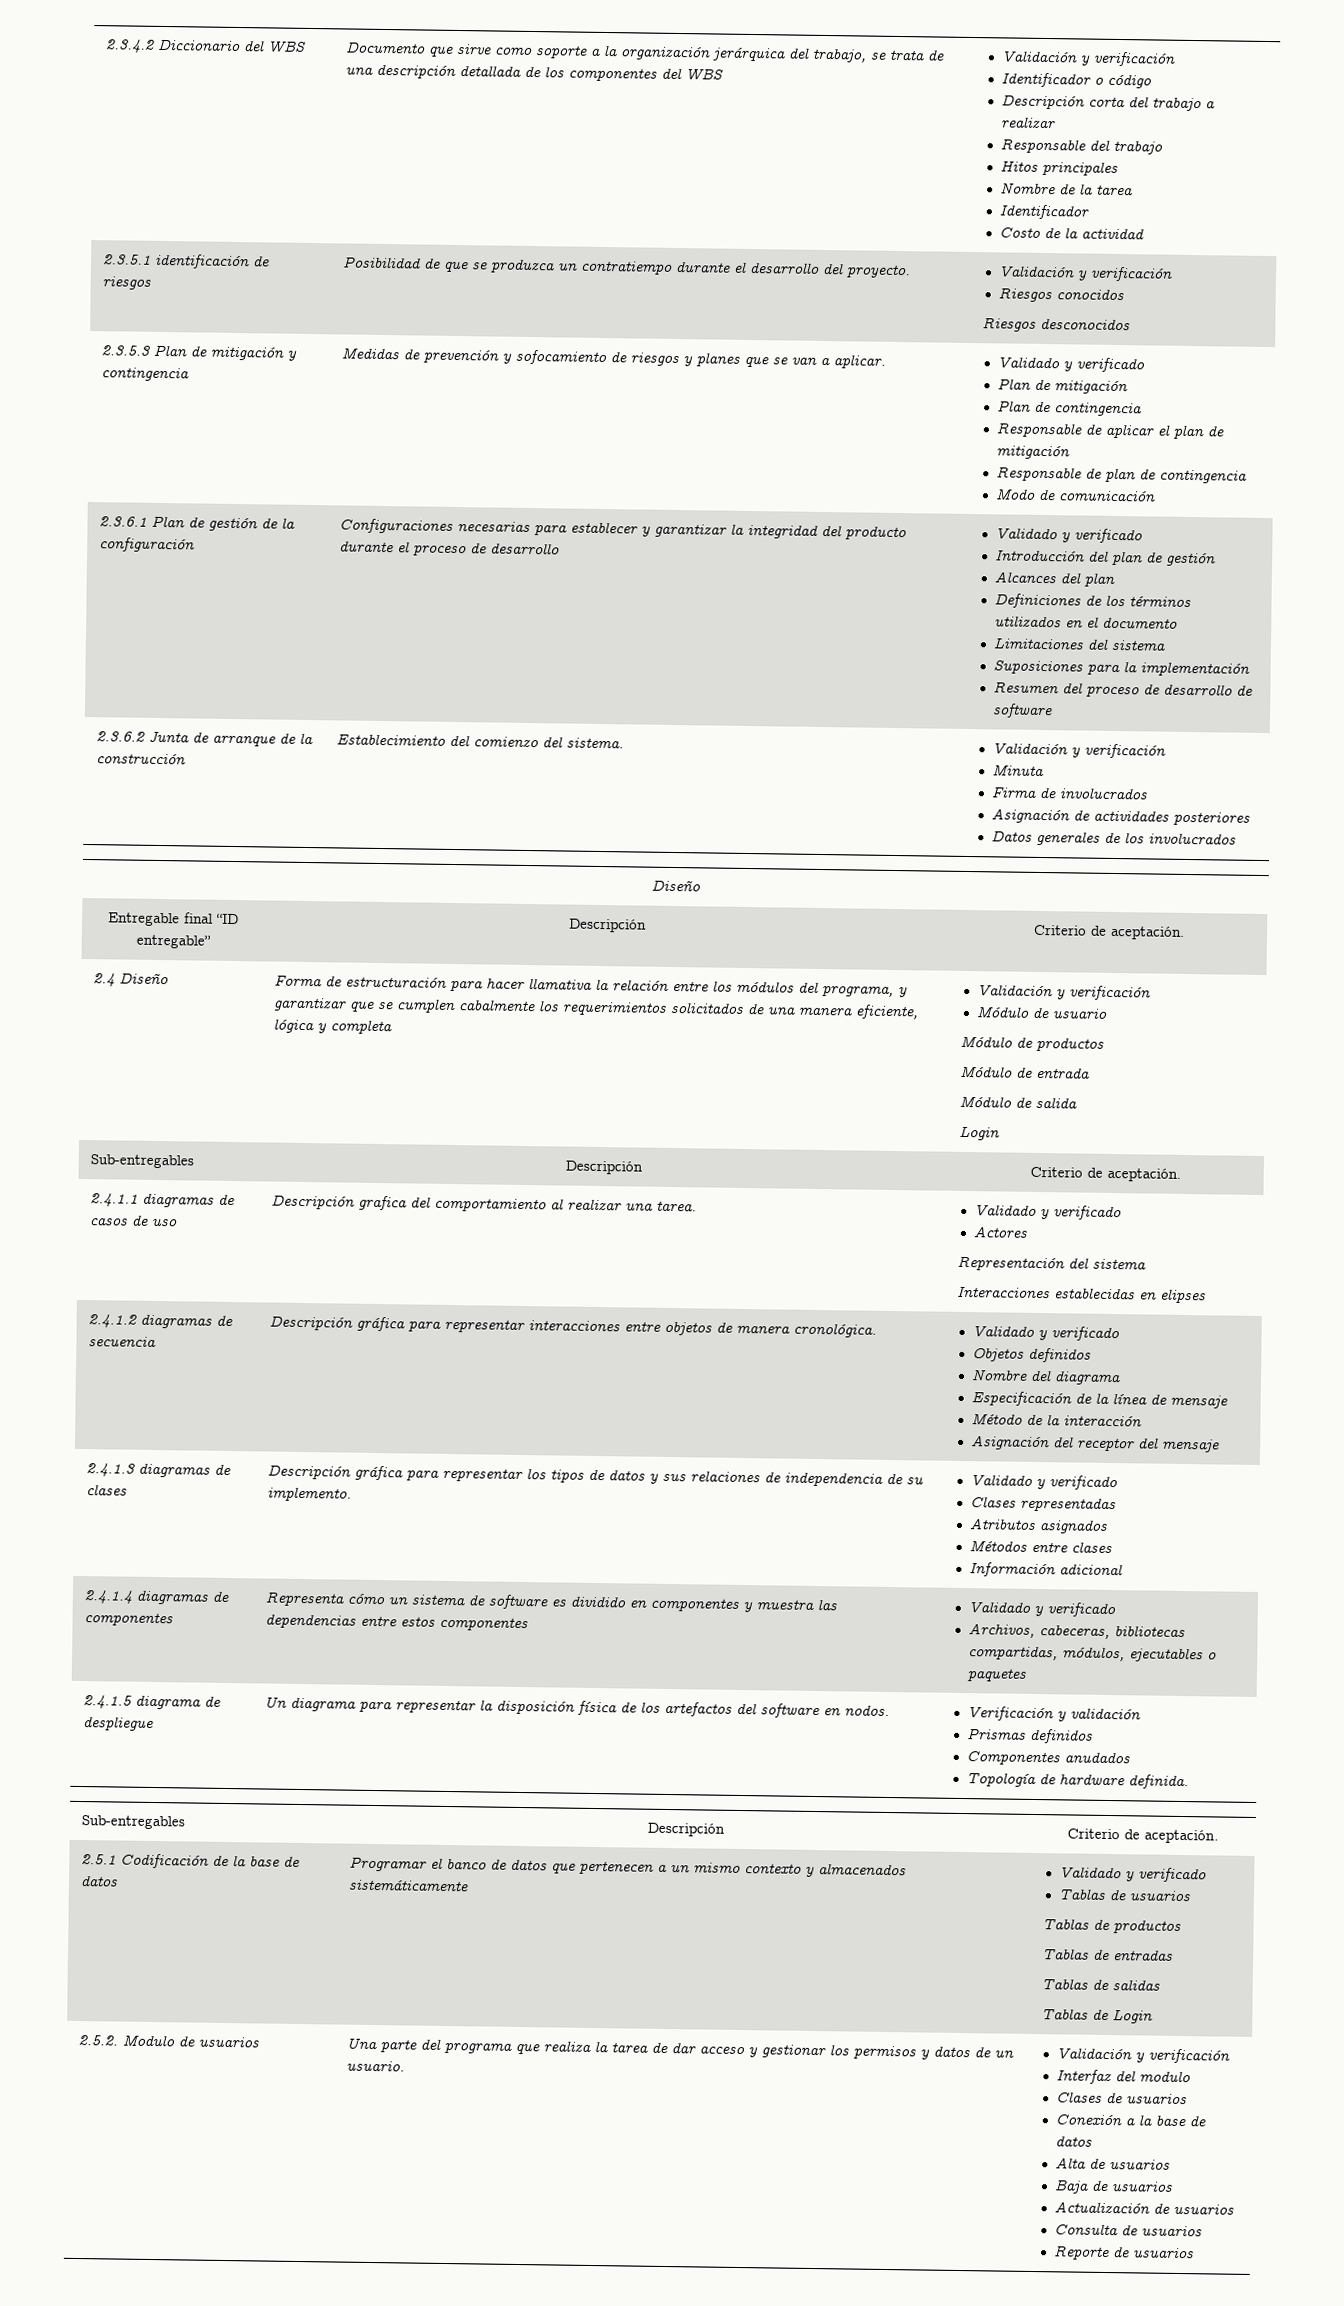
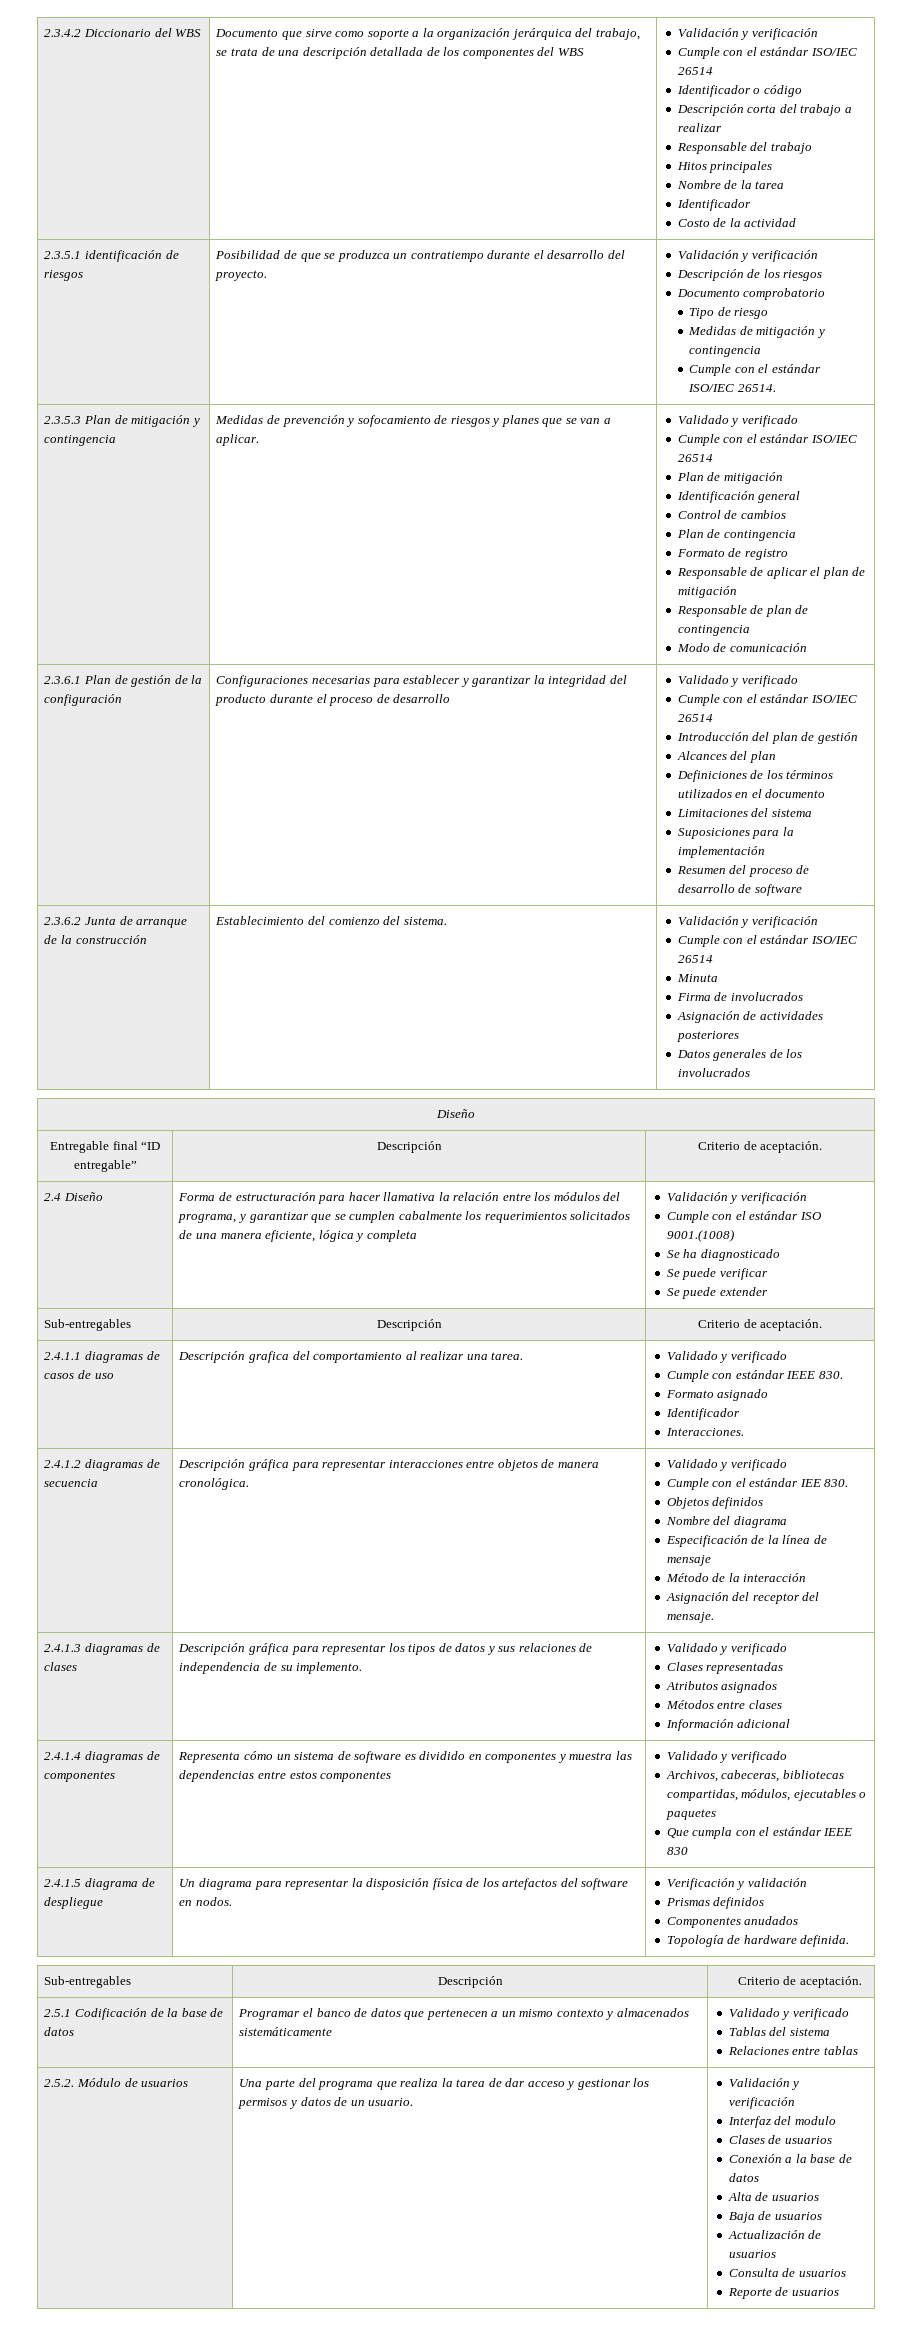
  Documento que sirve como soporte a la organización jerárquica del trabajo, se trata de una descripción detallada de los componentes del WBS | Validación y verificación
+ Cumple con el estándar ISO/IEC 26514
  2.3.5.1 identificación de riesgos | Posibilidad de que se produzca un contratiempo durante el desarrollo del proyecto. | Validación y verificación
- Riesgos conocidos
- Riesgos desconocidos
+ Descripción de los riesgos
+ Documento comprobatorio
+ Tipo de riesgo
+ Medidas de mitigación y contingencia
+ Cumple con el estándar ISO/IEC 26514.
  Medidas de prevención y sofocamiento de riesgos y planes que se van a aplicar. | Validado y verificado
+ Cumple con el estándar ISO/IEC 26514
  Plan de mitigación
+ Identificación general
+ Control de cambios
+ Formato de registro
  Configuraciones necesarias para establecer y garantizar la integridad del producto durante el proceso de desarrollo | Validado y verificado
+ Cumple con el estándar ISO/IEC 26514
  2.3.6.2 Junta de arranque de la construcción | Establecimiento del comienzo del sistema. | Validación y verificación
+ Cumple con el estándar ISO/IEC 26514
- Módulo de usuario
- Módulo de productos
- Módulo de entrada
- Módulo de salida
- Login
+ Cumple con el estándar ISO 9001.(1008)
+ Se ha diagnosticado
+ Se puede verificar
+ Se puede extender
  2.4.1.1 diagramas de casos de uso | Descripción grafica del comportamiento al realizar una tarea. | Validado y verificado
- Actores
- Representación del sistema
- Interacciones establecidas en elipses
+ Cumple con estándar IEEE 830.
+ Formato asignado
+ Identificador
+ Interacciones.
+ Cumple con el estándar IEE 830.
- Asignación del receptor del mensaje
+ Asignación del receptor del mensaje.
  2.4.1.4 diagramas de componentes | Representa cómo un sistema de software es dividido en componentes y muestra las dependencias entre estos componentes | Validado y verificado
  Archivos, cabeceras, bibliotecas compartidas, módulos, ejecutables o paquetes
+ Que cumpla con el estándar IEEE 830
  2.5.1 Codificación de la base de datos | Programar el banco de datos que pertenecen a un mismo contexto y almacenados sistemáticamente | Validado y verificado
- Tablas de usuarios
- Tablas de productos
- Tablas de entradas
- Tablas de salidas
- Tablas de Login
+ Tablas del sistema
+ Relaciones entre tablas
- 2.5.2. Modulo de usuarios
+ 2.5.2. Módulo de usuarios

